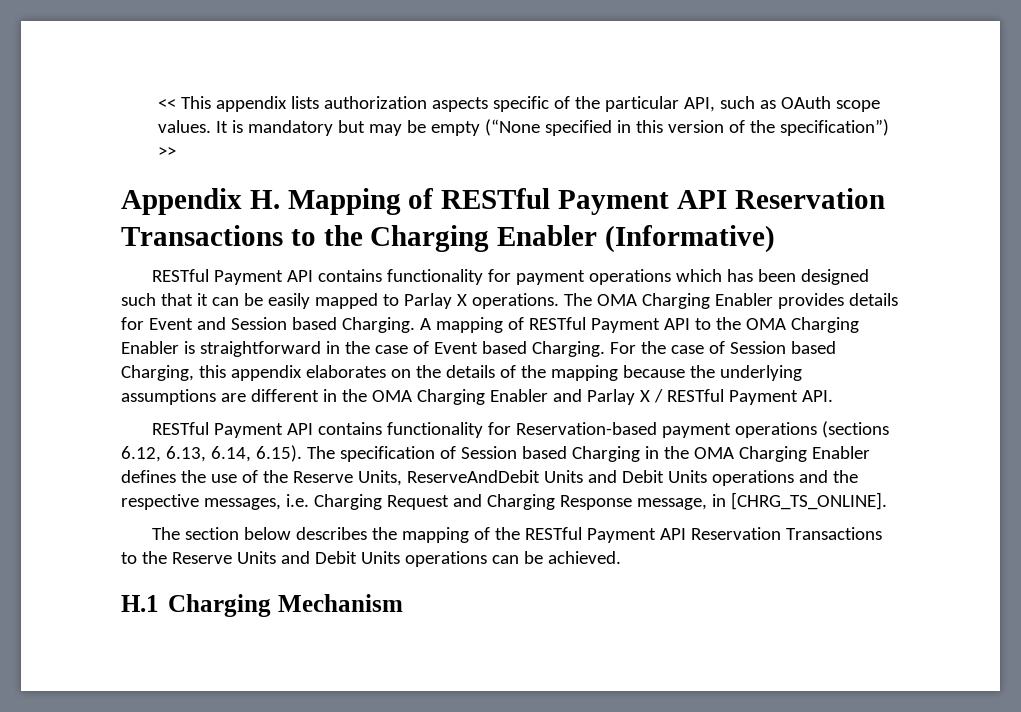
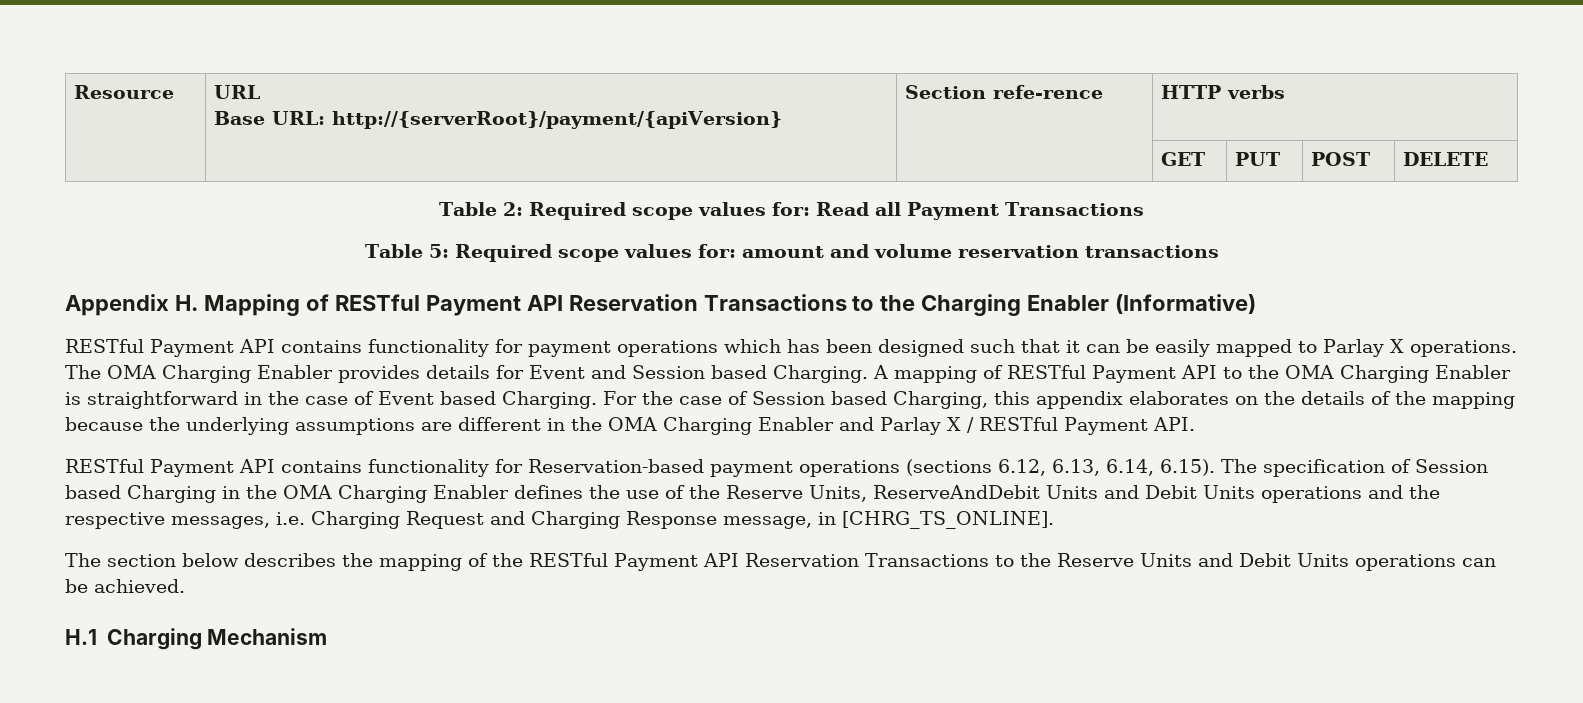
- << This appendix lists authorization aspects specific of the particular API, such as OAuth scope values. It is mandatory but may be empty (“None specified in this version of the specification”) >>
+ Resource | URL
+ Base URL: http://{serverRoot}/payment/{apiVersion} | Section refe-rence | HTTP verbs
+ | | | GET | PUT | POST | DELETE
+ Table 2: Required scope values for: Read all Payment Transactions
+ Table 5: Required scope values for: amount and volume reservation transactions

